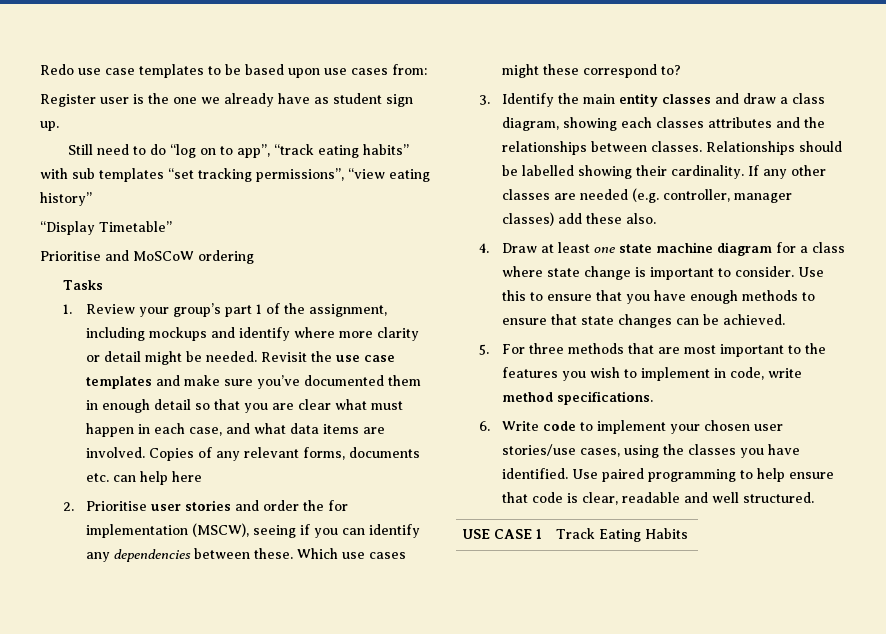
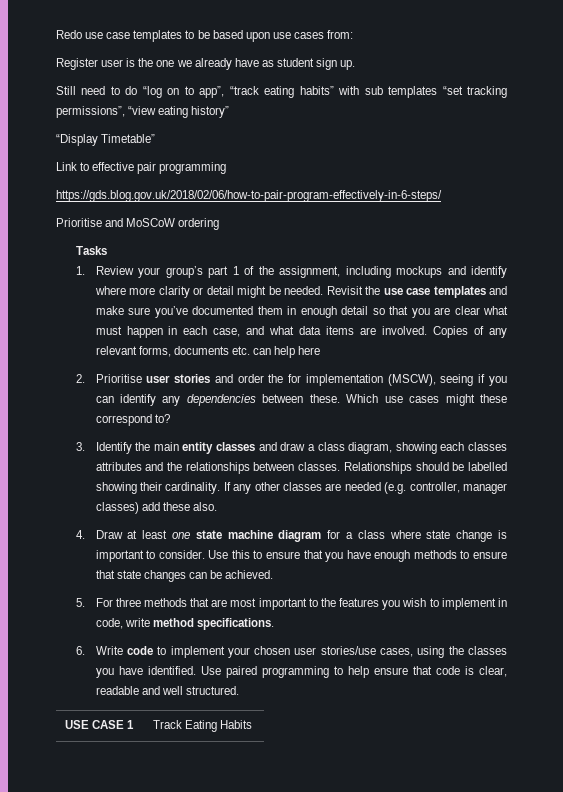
+ Link to effective pair programming
+ https://gds.blog.gov.uk/2018/02/06/how-to-pair-program-effectively-in-6-steps/

